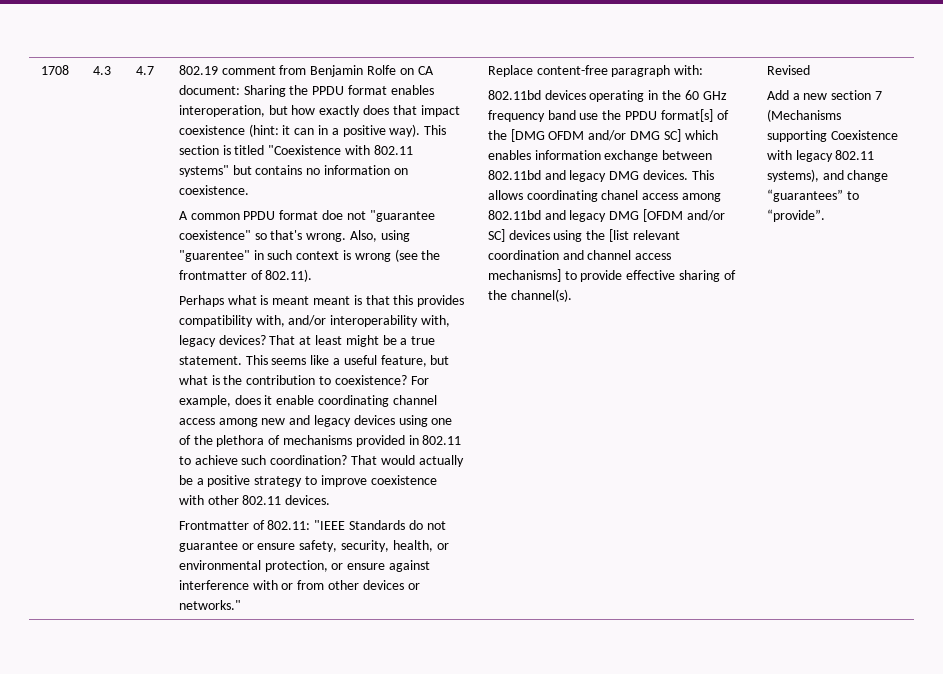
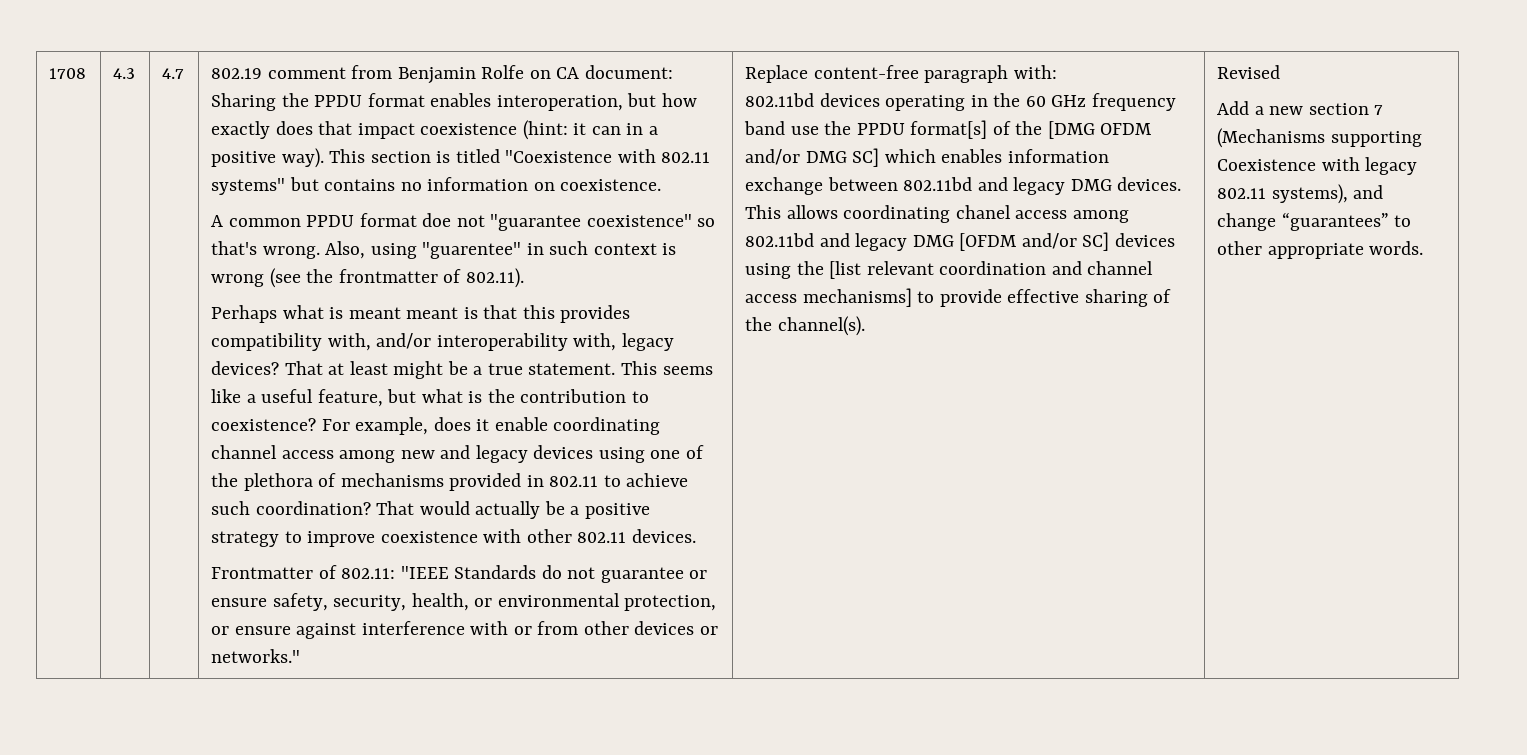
- Add a new section 7 (Mechanisms supporting Coexistence with legacy 802.11 systems), and change “guarantees” to “provide”.
+ Add a new section 7 (Mechanisms supporting Coexistence with legacy 802.11 systems), and change “guarantees” to other appropriate words.

